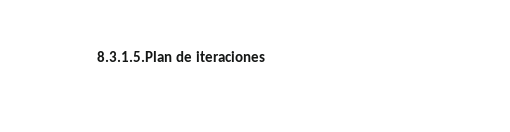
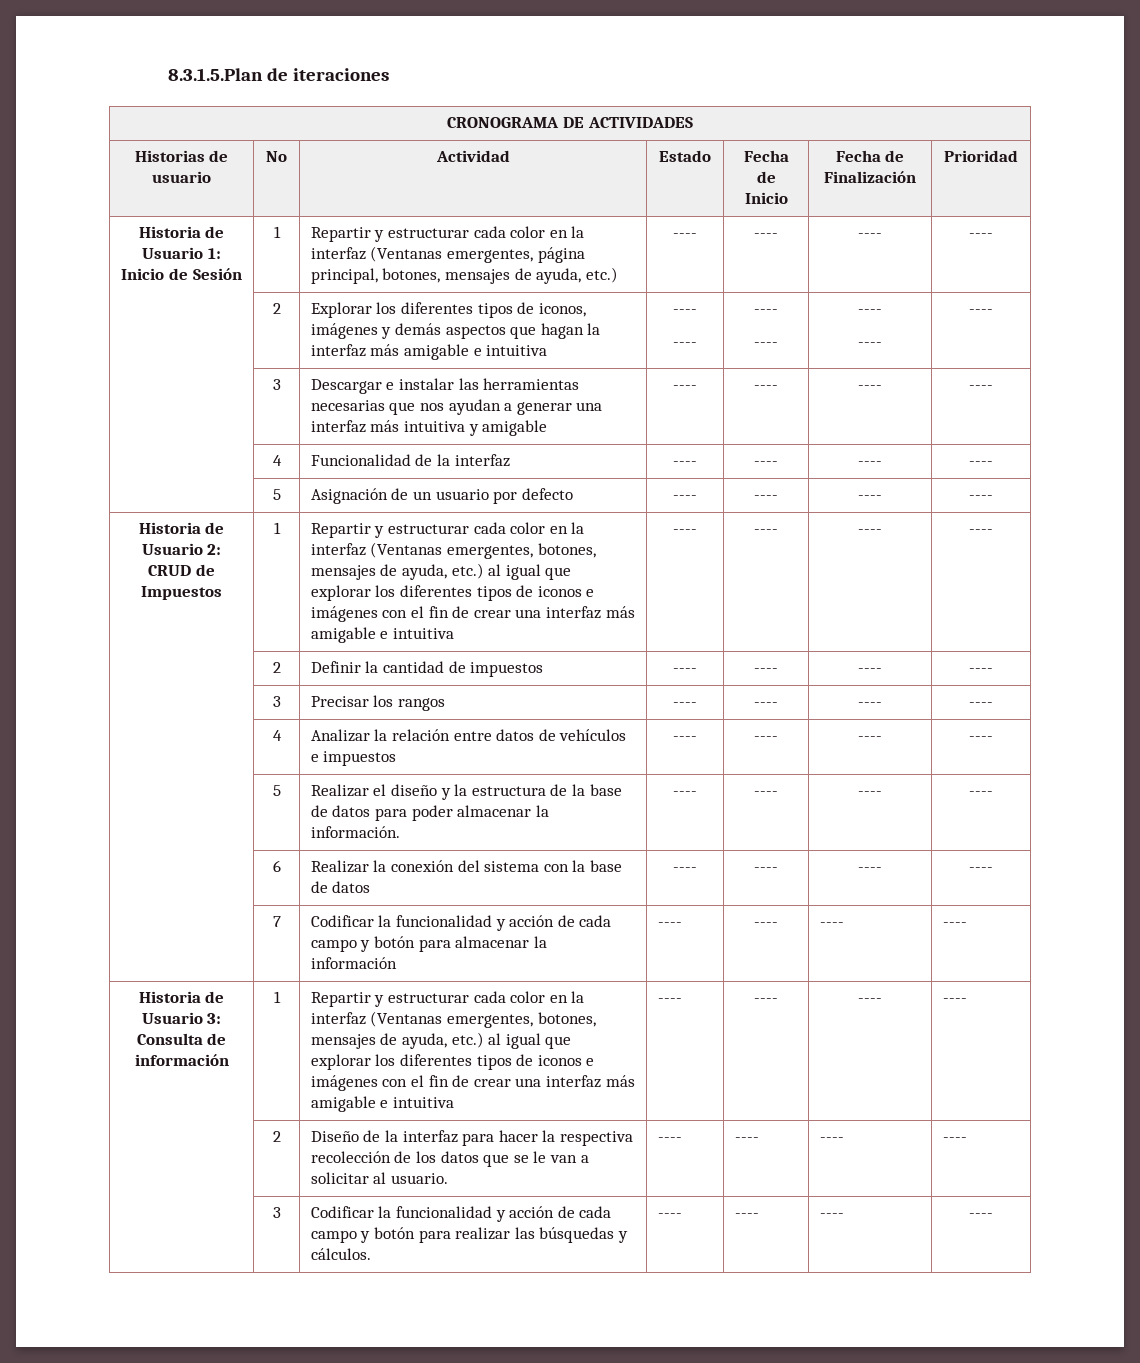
+ CRONOGRAMA DE ACTIVIDADES
+ Historias de usuario | No | Actividad | Estado | Fecha de Inicio | Fecha de Finalización | Prioridad
+ Historia de Usuario 1: Inicio de Sesión | 1 | Repartir y estructurar cada color en la interfaz (Ventanas emergentes, página principal, botones, mensajes de ayuda, etc.) | ---- | ---- | ---- | ----
+ | 2 | Explorar los diferentes tipos de iconos, imágenes y demás aspectos que hagan la interfaz más amigable e intuitiva | ----
+ ---- | ----
+ ---- | ----
+ ---- | ----
+ | 3 | Descargar e instalar las herramientas necesarias que nos ayudan a generar una interfaz más intuitiva y amigable | ---- | ---- | ---- | ----
+ | 4 | Funcionalidad de la interfaz | ---- | ---- | ---- | ----
+ | 5 | Asignación de un usuario por defecto | ---- | ---- | ---- | ----
+ Historia de Usuario 2: CRUD de Impuestos | 1 | Repartir y estructurar cada color en la interfaz (Ventanas emergentes, botones, mensajes de ayuda, etc.) al igual que explorar los diferentes tipos de iconos e imágenes con el fin de crear una interfaz más amigable e intuitiva | ---- | ---- | ---- | ----
+ | 2 | Definir la cantidad de impuestos | ---- | ---- | ---- | ----
+ | 3 | Precisar los rangos | ---- | ---- | ---- | ----
+ | 4 | Analizar la relación entre datos de vehículos e impuestos | ---- | ---- | ---- | ----
+ | 5 | Realizar el diseño y la estructura de la base de datos para poder almacenar la información. | ---- | ---- | ---- | ----
+ | 6 | Realizar la conexión del sistema con la base de datos | ---- | ---- | ---- | ----
+ | 7 | Codificar la funcionalidad y acción de cada campo y botón para almacenar la información | ---- | ---- | ---- | ----
+ Historia de Usuario 3: Consulta de información | 1 | Repartir y estructurar cada color en la interfaz (Ventanas emergentes, botones, mensajes de ayuda, etc.) al igual que explorar los diferentes tipos de iconos e imágenes con el fin de crear una interfaz más amigable e intuitiva | ---- | ---- | ---- | ----
+ | 2 | Diseño de la interfaz para hacer la respectiva recolección de los datos que se le van a solicitar al usuario. | ---- | ---- | ---- | ----
+ | 3 | Codificar la funcionalidad y acción de cada campo y botón para realizar las búsquedas y cálculos. | ---- | ---- | ---- | ----

